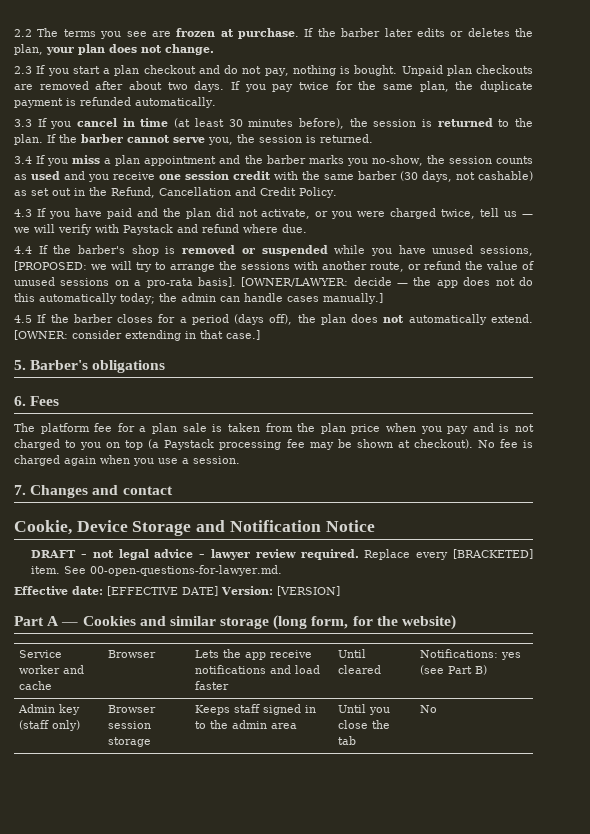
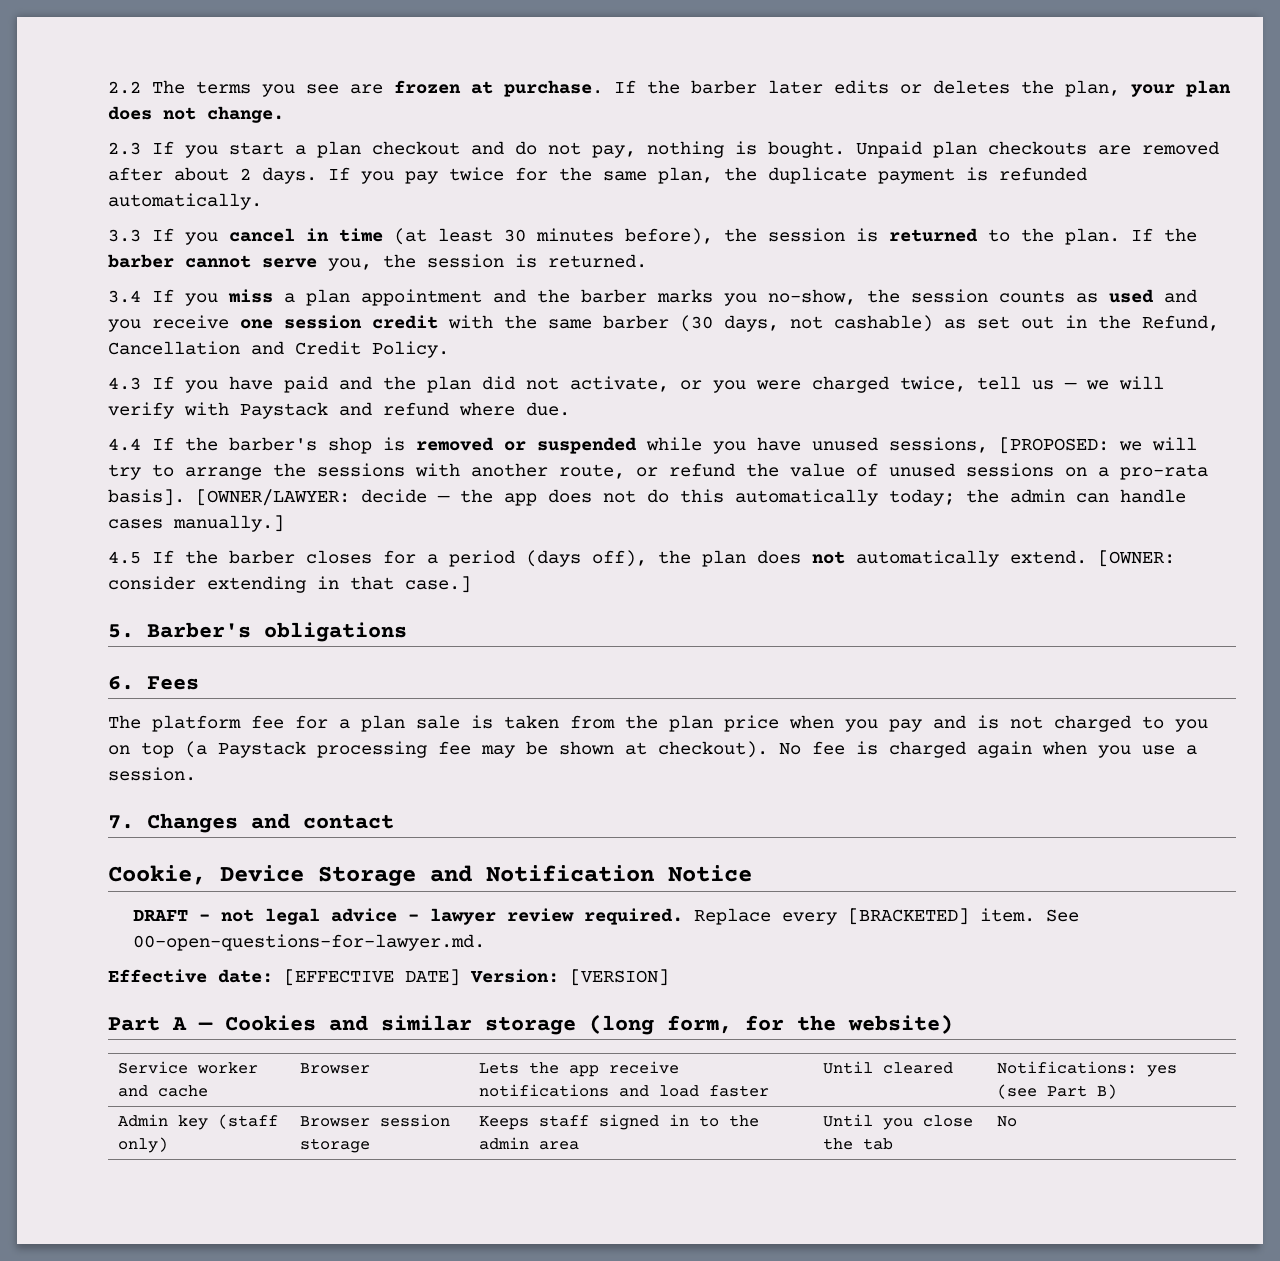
- Unpaid plan checkouts are removed after about two days.
+ Unpaid plan checkouts are removed after about 2 days.

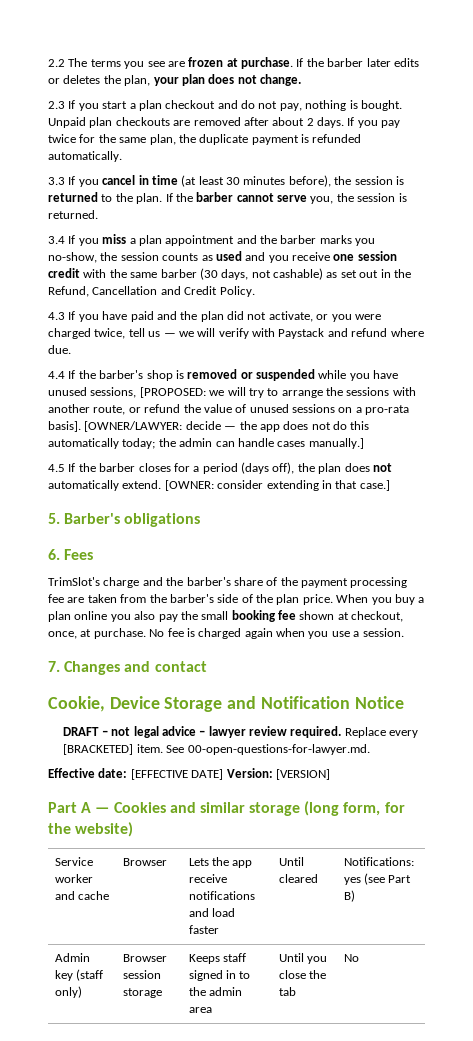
- The platform fee for a plan sale is taken from the plan price when you pay and is not charged to you on top (a Paystack processing fee may be shown at checkout).
+ TrimSlot's charge and the barber's share of the payment processing fee are taken from the barber's side of the plan price. When you buy a plan online you also pay the small booking fee shown at checkout, once, at purchase.

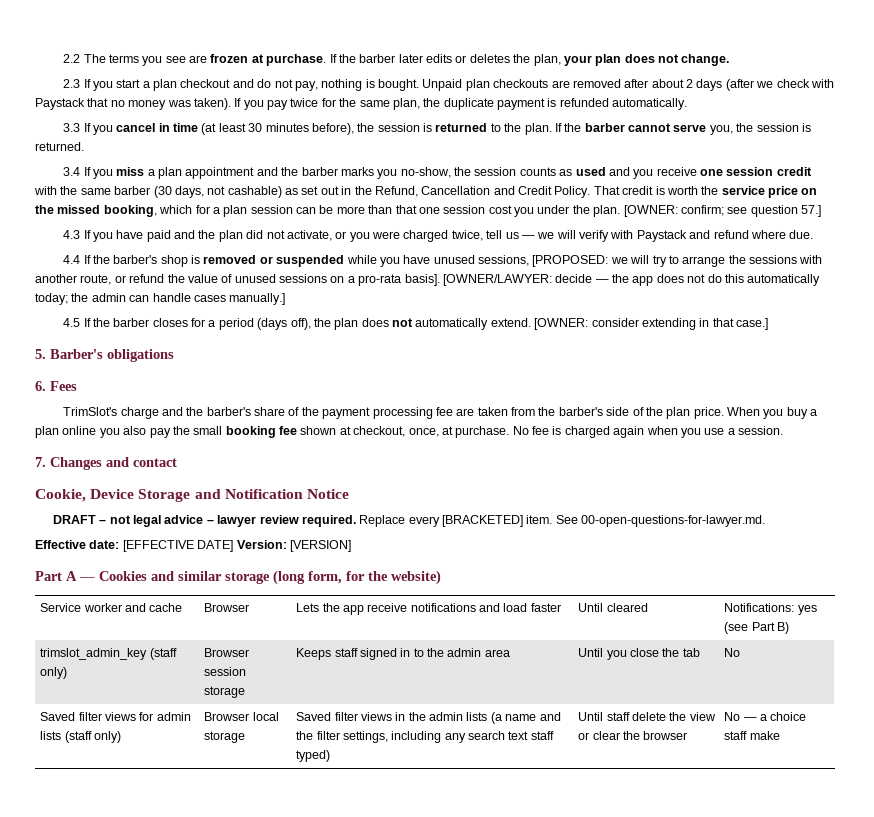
- Unpaid plan checkouts are removed after about 2 days.
+ Unpaid plan checkouts are removed after about 2 days (after we check with Paystack that no money was taken).
+ That credit is worth the service price on the missed booking, which for a plan session can be more than that one session cost you under the plan. [OWNER: confirm; see question 57.]
- Admin key (staff only) | Browser session storage | Keeps staff signed in to the admin area | Until you close the tab | No
+ trimslot_admin_key (staff only) | Browser session storage | Keeps staff signed in to the admin area | Until you close the tab | No
+ Saved filter views for admin lists (staff only) | Browser local storage | Saved filter views in the admin lists (a name and the filter settings, including any search text staff typed) | Until staff delete the view or clear the browser | No — a choice staff make

